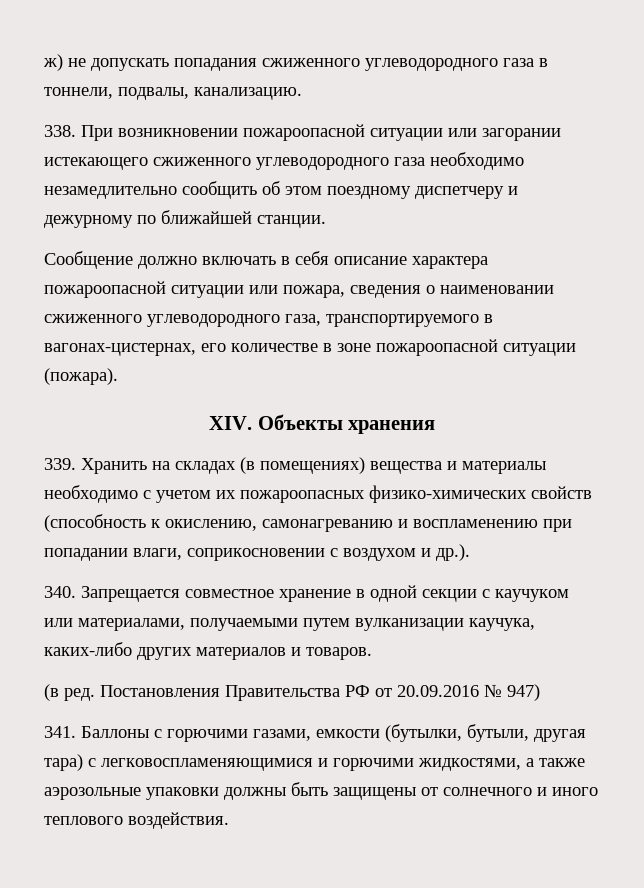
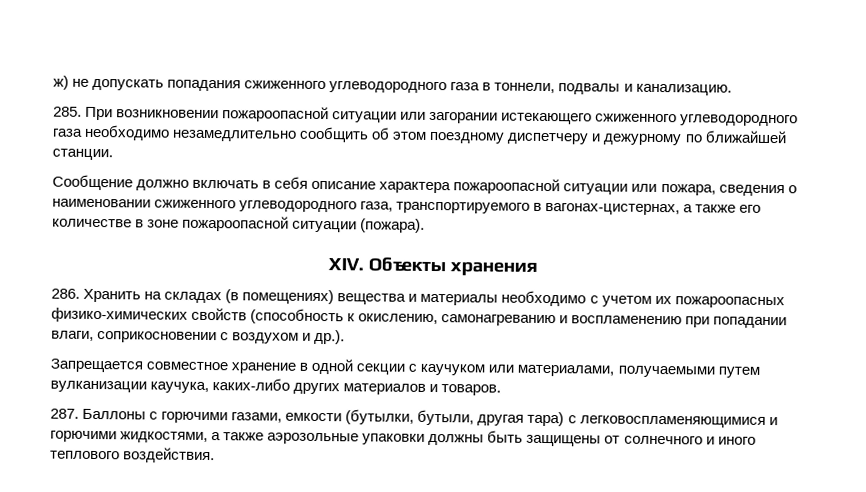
- ж) не допускать попадания сжиженного углеводородного газа в тоннели, подвалы, канализацию.
+ ж) не допускать попадания сжиженного углеводородного газа в тоннели, подвалы и канализацию.
- 338. При возникновении пожароопасной ситуации или загорании истекающего сжиженного углеводородного газа необходимо незамедлительно сообщить об этом поездному диспетчеру и дежурному по ближайшей станции.
+ 285. При возникновении пожароопасной ситуации или загорании истекающего сжиженного углеводородного газа необходимо незамедлительно сообщить об этом поездному диспетчеру и дежурному по ближайшей станции.
- Сообщение должно включать в себя описание характера пожароопасной ситуации или пожара, сведения о наименовании сжиженного углеводородного газа, транспортируемого в вагонах-цистернах, его количестве в зоне пожароопасной ситуации (пожара).
+ Сообщение должно включать в себя описание характера пожароопасной ситуации или пожара, сведения о наименовании сжиженного углеводородного газа, транспортируемого в вагонах-цистернах, а также его количестве в зоне пожароопасной ситуации (пожара).
- 339. Хранить на складах (в помещениях) вещества и материалы необходимо с учетом их пожароопасных физико-химических свойств (способность к окислению, самонагреванию и воспламенению при попадании влаги, соприкосновении с воздухом и др.).
+ 286. Хранить на складах (в помещениях) вещества и материалы необходимо с учетом их пожароопасных физико-химических свойств (способность к окислению, самонагреванию и воспламенению при попадании влаги, соприкосновении с воздухом и др.).
- 340. Запрещается совместное хранение в одной секции с каучуком или материалами, получаемыми путем вулканизации каучука, каких-либо других материалов и товаров.
+ Запрещается совместное хранение в одной секции с каучуком или материалами, получаемыми путем вулканизации каучука, каких-либо других материалов и товаров.
- (в ред. Постановления Правительства РФ от 20.09.2016 № 947)
- 341. Баллоны с горючими газами, емкости (бутылки, бутыли, другая тара) с легковоспламеняющимися и горючими жидкостями, а также аэрозольные упаковки должны быть защищены от солнечного и иного теплового воздействия.
+ 287. Баллоны с горючими газами, емкости (бутылки, бутыли, другая тара) с легковоспламеняющимися и горючими жидкостями, а также аэрозольные упаковки должны быть защищены от солнечного и иного теплового воздействия.

